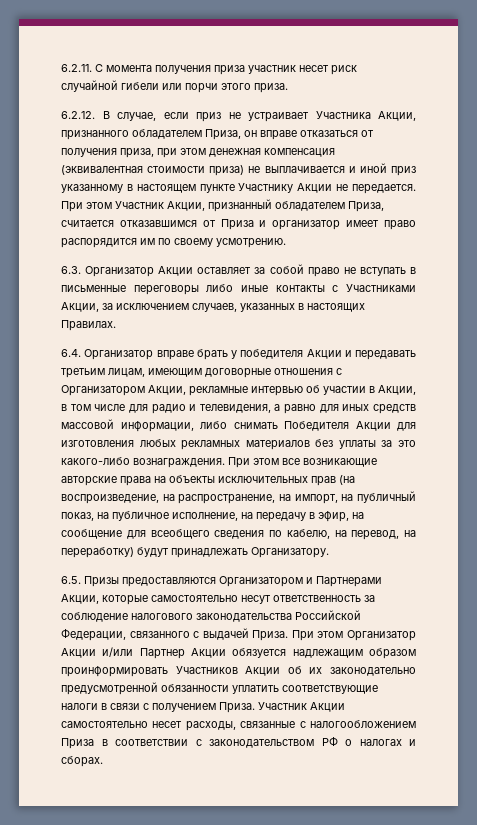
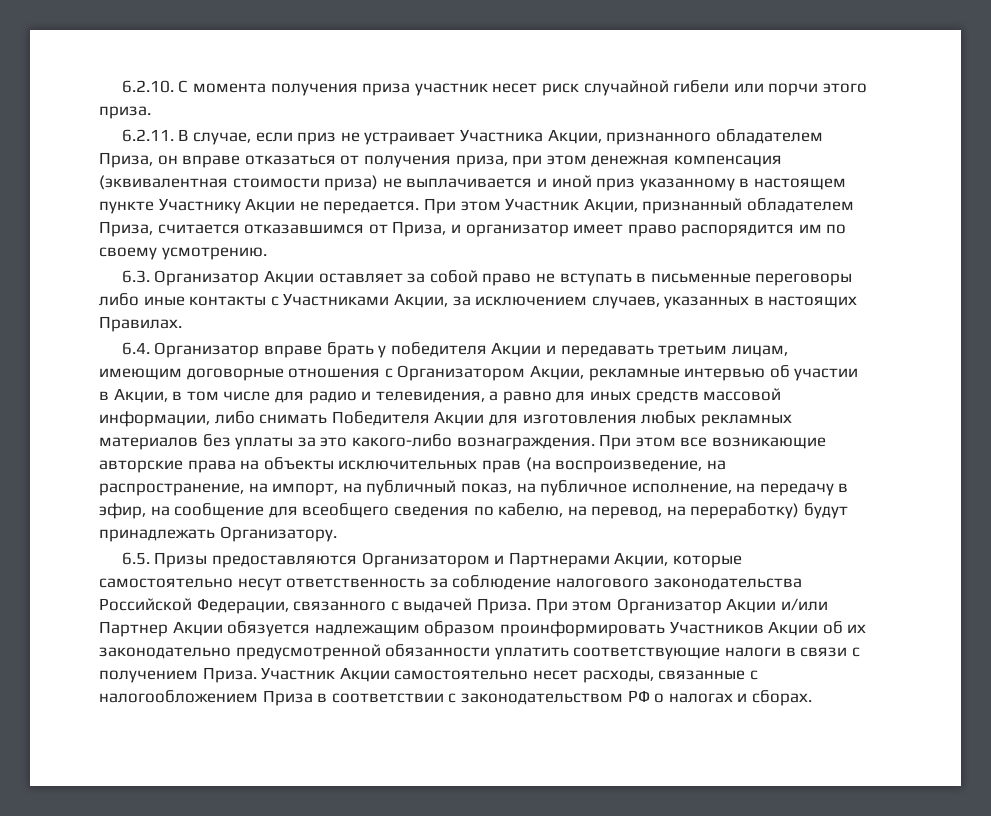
- 6.2.11. С момента получения приза участник несет риск случайной гибели или порчи этого приза.
+ 6.2.10. С момента получения приза участник несет риск случайной гибели или порчи этого приза.
- 6.2.12. В случае, если приз не устраивает Участника Акции, признанного обладателем Приза, он вправе отказаться от получения приза, при этом денежная компенсация (эквивалентная стоимости приза) не выплачивается и иной приз указанному в настоящем пункте Участнику Акции не передается.
+ 6.2.11. В случае, если приз не устраивает Участника Акции, признанного обладателем Приза, он вправе отказаться от получения приза, при этом денежная компенсация (эквивалентная стоимости приза) не выплачивается и иной приз указанному в настоящем пункте Участнику Акции не передается.
- При этом Участник Акции, признанный обладателем Приза, считается отказавшимся от Приза и организатор имеет право распорядится им по своему усмотрению.
+ При этом Участник Акции, признанный обладателем Приза, считается отказавшимся от Приза, и организатор имеет право распорядится им по своему усмотрению.

